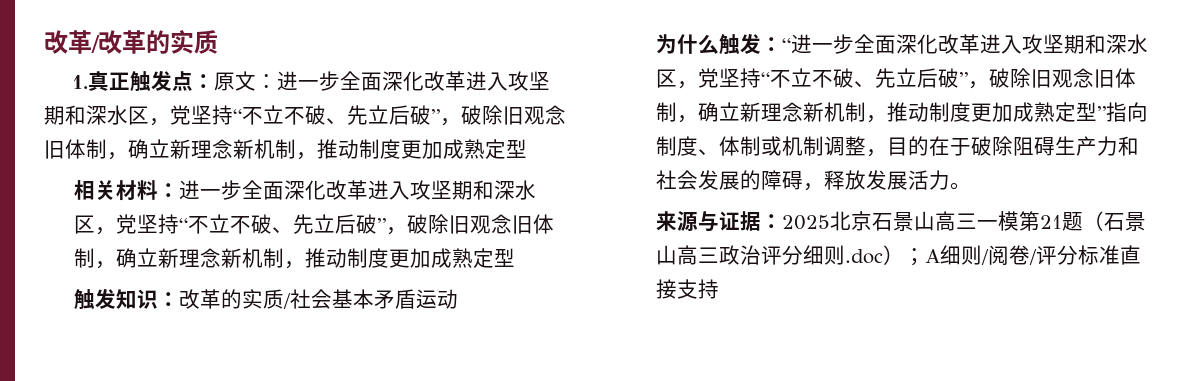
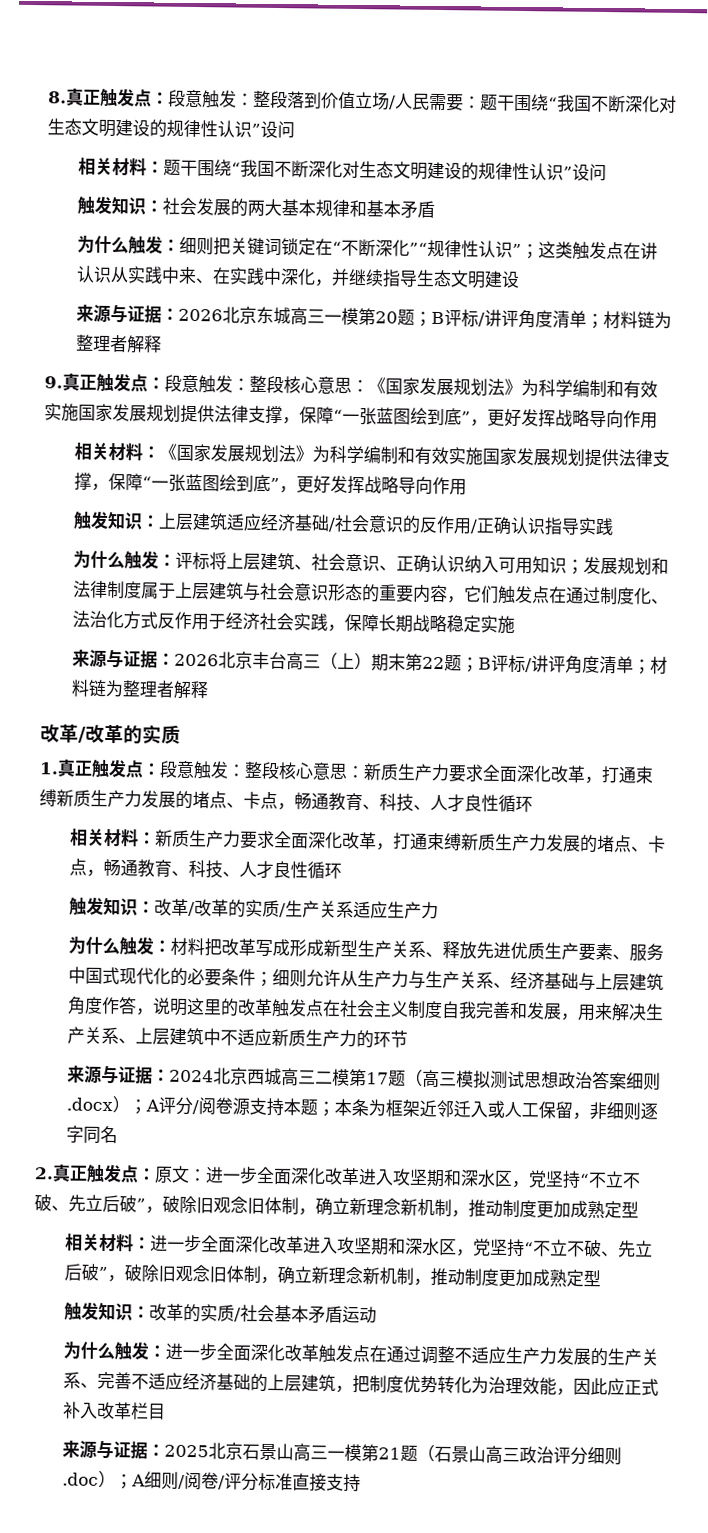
+ 8.真正触发点：段意触发：整段落到价值立场/人民需要：题干围绕“我国不断深化对生态文明建设的规律性认识”设问
+ 相关材料：题干围绕“我国不断深化对生态文明建设的规律性认识”设问
+ 触发知识：社会发展的两大基本规律和基本矛盾
+ 为什么触发：细则把关键词锁定在“不断深化”“规律性认识”；这类触发点在讲认识从实践中来、在实践中深化，并继续指导生态文明建设
+ 来源与证据：2026北京东城高三一模第20题；B评标/讲评角度清单；材料链为整理者解释
+ 9.真正触发点：段意触发：整段核心意思：《国家发展规划法》为科学编制和有效实施国家发展规划提供法律支撑，保障“一张蓝图绘到底”，更好发挥战略导向作用
+ 相关材料：《国家发展规划法》为科学编制和有效实施国家发展规划提供法律支撑，保障“一张蓝图绘到底”，更好发挥战略导向作用
+ 触发知识：上层建筑适应经济基础/社会意识的反作用/正确认识指导实践
+ 为什么触发：评标将上层建筑、社会意识、正确认识纳入可用知识；发展规划和法律制度属于上层建筑与社会意识形态的重要内容，它们触发点在通过制度化、法治化方式反作用于经济社会实践，保障长期战略稳定实施
+ 来源与证据：2026北京丰台高三（上）期末第22题；B评标/讲评角度清单；材料链为整理者解释
- 1.真正触发点：原文：进一步全面深化改革进入攻坚期和深水区，党坚持“不立不破、先立后破”，破除旧观念旧体制，确立新理念新机制，推动制度更加成熟定型
+ 1.真正触发点：段意触发：整段核心意思：新质生产力要求全面深化改革，打通束缚新质生产力发展的堵点、卡点，畅通教育、科技、人才良性循环
+ 相关材料：新质生产力要求全面深化改革，打通束缚新质生产力发展的堵点、卡点，畅通教育、科技、人才良性循环
+ 触发知识：改革/改革的实质/生产关系适应生产力
+ 为什么触发：材料把改革写成形成新型生产关系、释放先进优质生产要素、服务中国式现代化的必要条件；细则允许从生产力与生产关系、经济基础与上层建筑角度作答，说明这里的改革触发点在社会主义制度自我完善和发展，用来解决生产关系、上层建筑中不适应新质生产力的环节
+ 来源与证据：2024北京西城高三二模第17题（高三模拟测试思想政治答案细则.docx）；A评分/阅卷源支持本题；本条为框架近邻迁入或人工保留，非细则逐字同名
+ 2.真正触发点：原文：进一步全面深化改革进入攻坚期和深水区，党坚持“不立不破、先立后破”，破除旧观念旧体制，确立新理念新机制，推动制度更加成熟定型
- 为什么触发：“进一步全面深化改革进入攻坚期和深水区，党坚持“不立不破、先立后破”，破除旧观念旧体制，确立新理念新机制，推动制度更加成熟定型”指向制度、体制或机制调整，目的在于破除阻碍生产力和社会发展的障碍，释放发展活力。
+ 为什么触发：进一步全面深化改革触发点在通过调整不适应生产力发展的生产关系、完善不适应经济基础的上层建筑，把制度优势转化为治理效能，因此应正式补入改革栏目

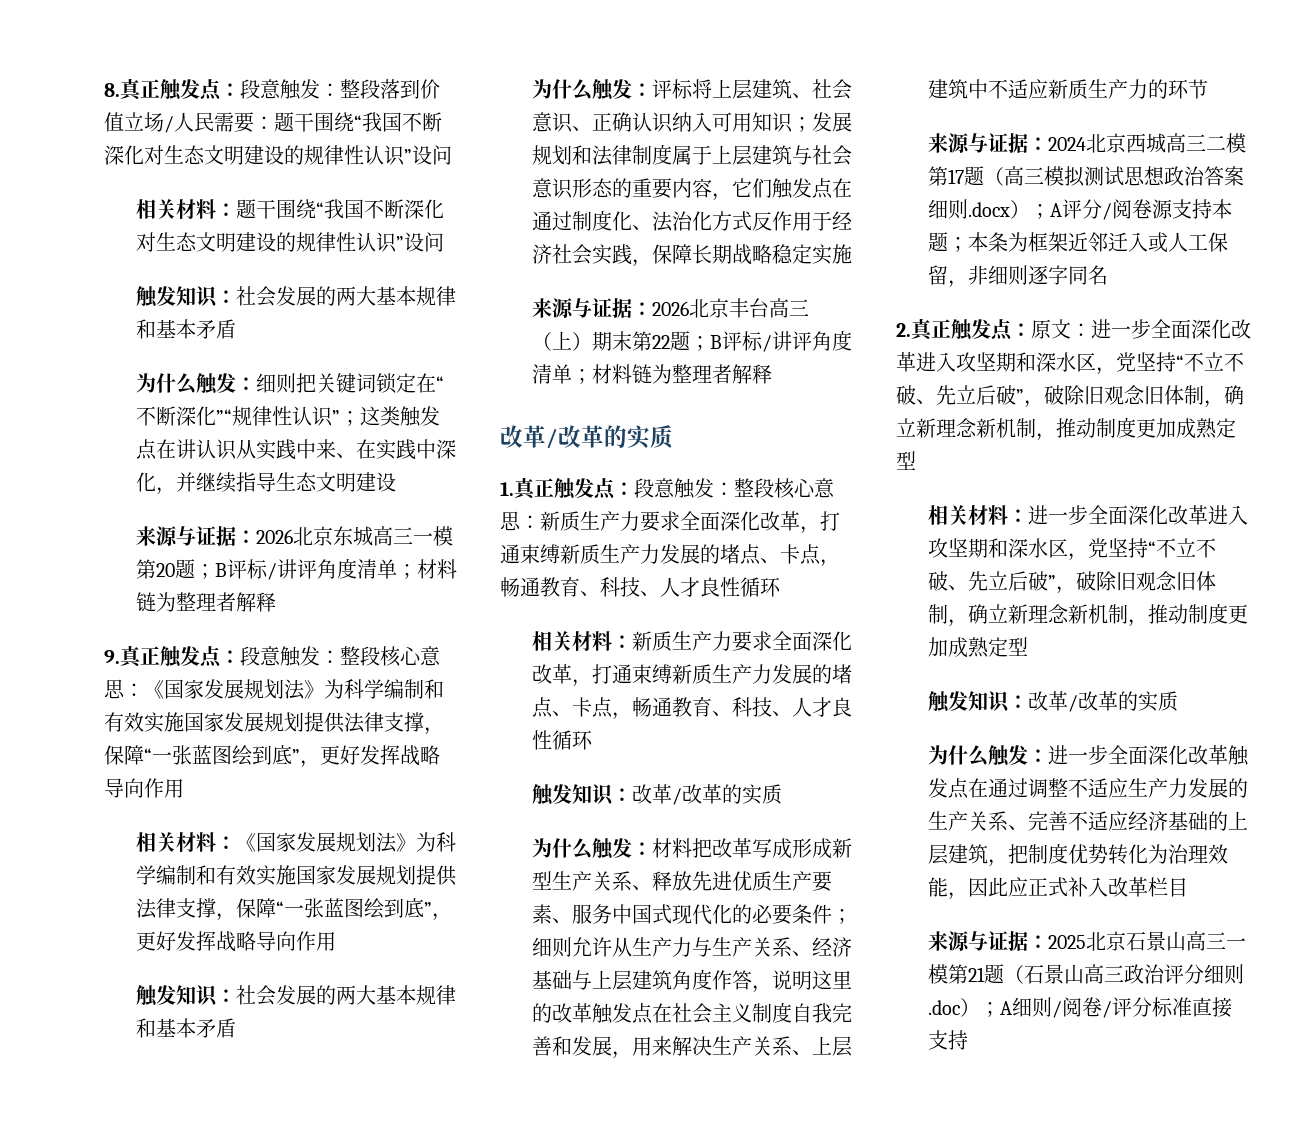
  相关材料：《国家发展规划法》为科学编制和有效实施国家发展规划提供法律支撑，保障“一张蓝图绘到底”，更好发挥战略导向作用
- 触发知识：上层建筑适应经济基础/社会意识的反作用/正确认识指导实践
+ 触发知识：社会发展的两大基本规律和基本矛盾
  相关材料：新质生产力要求全面深化改革，打通束缚新质生产力发展的堵点、卡点，畅通教育、科技、人才良性循环
- 触发知识：改革/改革的实质/生产关系适应生产力
+ 触发知识：改革/改革的实质
  相关材料：进一步全面深化改革进入攻坚期和深水区，党坚持“不立不破、先立后破”，破除旧观念旧体制，确立新理念新机制，推动制度更加成熟定型
- 触发知识：改革的实质/社会基本矛盾运动
+ 触发知识：改革/改革的实质

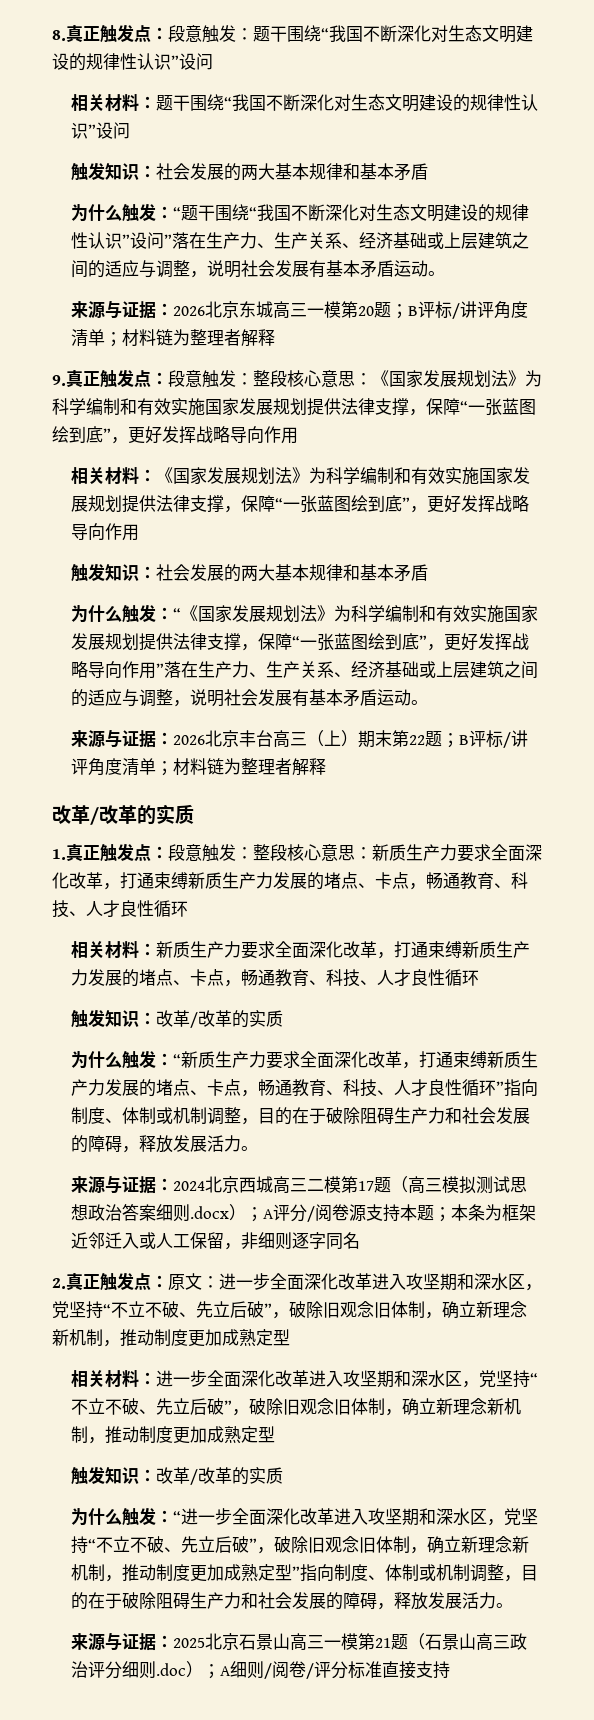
- 8.真正触发点：段意触发：整段落到价值立场/人民需要：题干围绕“我国不断深化对生态文明建设的规律性认识”设问
+ 8.真正触发点：段意触发：题干围绕“我国不断深化对生态文明建设的规律性认识”设问
- 为什么触发：细则把关键词锁定在“不断深化”“规律性认识”；这类触发点在讲认识从实践中来、在实践中深化，并继续指导生态文明建设
+ 为什么触发：“题干围绕“我国不断深化对生态文明建设的规律性认识”设问”落在生产力、生产关系、经济基础或上层建筑之间的适应与调整，说明社会发展有基本矛盾运动。
- 为什么触发：评标将上层建筑、社会意识、正确认识纳入可用知识；发展规划和法律制度属于上层建筑与社会意识形态的重要内容，它们触发点在通过制度化、法治化方式反作用于经济社会实践，保障长期战略稳定实施
+ 为什么触发：“《国家发展规划法》为科学编制和有效实施国家发展规划提供法律支撑，保障“一张蓝图绘到底”，更好发挥战略导向作用”落在生产力、生产关系、经济基础或上层建筑之间的适应与调整，说明社会发展有基本矛盾运动。
- 为什么触发：材料把改革写成形成新型生产关系、释放先进优质生产要素、服务中国式现代化的必要条件；细则允许从生产力与生产关系、经济基础与上层建筑角度作答，说明这里的改革触发点在社会主义制度自我完善和发展，用来解决生产关系、上层建筑中不适应新质生产力的环节
+ 为什么触发：“新质生产力要求全面深化改革，打通束缚新质生产力发展的堵点、卡点，畅通教育、科技、人才良性循环”指向制度、体制或机制调整，目的在于破除阻碍生产力和社会发展的障碍，释放发展活力。
- 为什么触发：进一步全面深化改革触发点在通过调整不适应生产力发展的生产关系、完善不适应经济基础的上层建筑，把制度优势转化为治理效能，因此应正式补入改革栏目
+ 为什么触发：“进一步全面深化改革进入攻坚期和深水区，党坚持“不立不破、先立后破”，破除旧观念旧体制，确立新理念新机制，推动制度更加成熟定型”指向制度、体制或机制调整，目的在于破除阻碍生产力和社会发展的障碍，释放发展活力。

